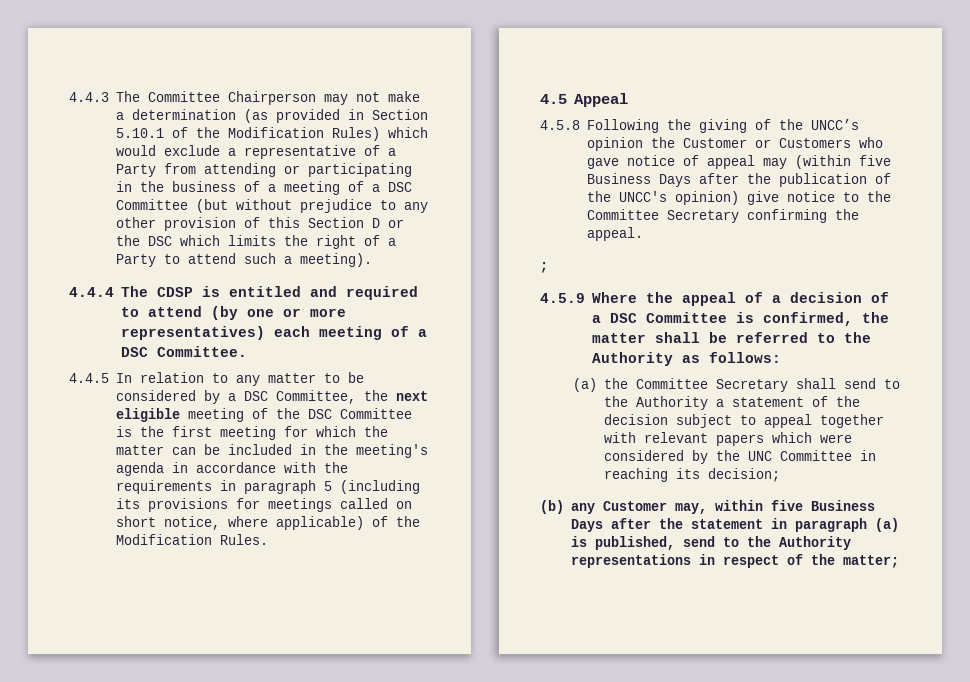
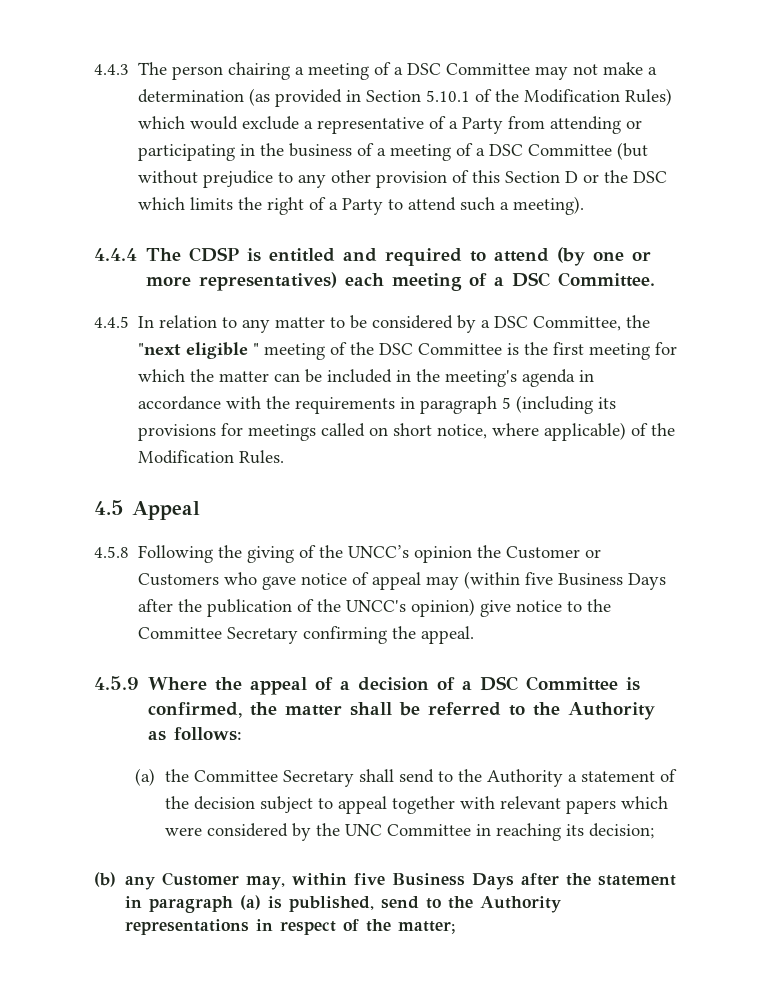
- 4.4.3 The Committee Chairperson may not make a determination (as provided in Section 5.10.1 of the Modification Rules) which would exclude a representative of a Party from attending or participating in the business of a meeting of a DSC Committee (but without prejudice to any other provision of this Section D or the DSC which limits the right of a Party to attend such a meeting).
+ 4.4.3 The person chairing a meeting of a DSC Committee may not make a determination (as provided in Section 5.10.1 of the Modification Rules) which would exclude a representative of a Party from attending or participating in the business of a meeting of a DSC Committee (but without prejudice to any other provision of this Section D or the DSC which limits the right of a Party to attend such a meeting).
- 4.4.5 In relation to any matter to be considered by a DSC Committee, the next eligible meeting of the DSC Committee is the first meeting for which the matter can be included in the meeting's agenda in accordance with the requirements in paragraph 5 (including its provisions for meetings called on short notice, where applicable) of the Modification Rules.
+ 4.4.5 In relation to any matter to be considered by a DSC Committee, the "next eligible " meeting of the DSC Committee is the first meeting for which the matter can be included in the meeting's agenda in accordance with the requirements in paragraph 5 (including its provisions for meetings called on short notice, where applicable) of the Modification Rules.
- ;

